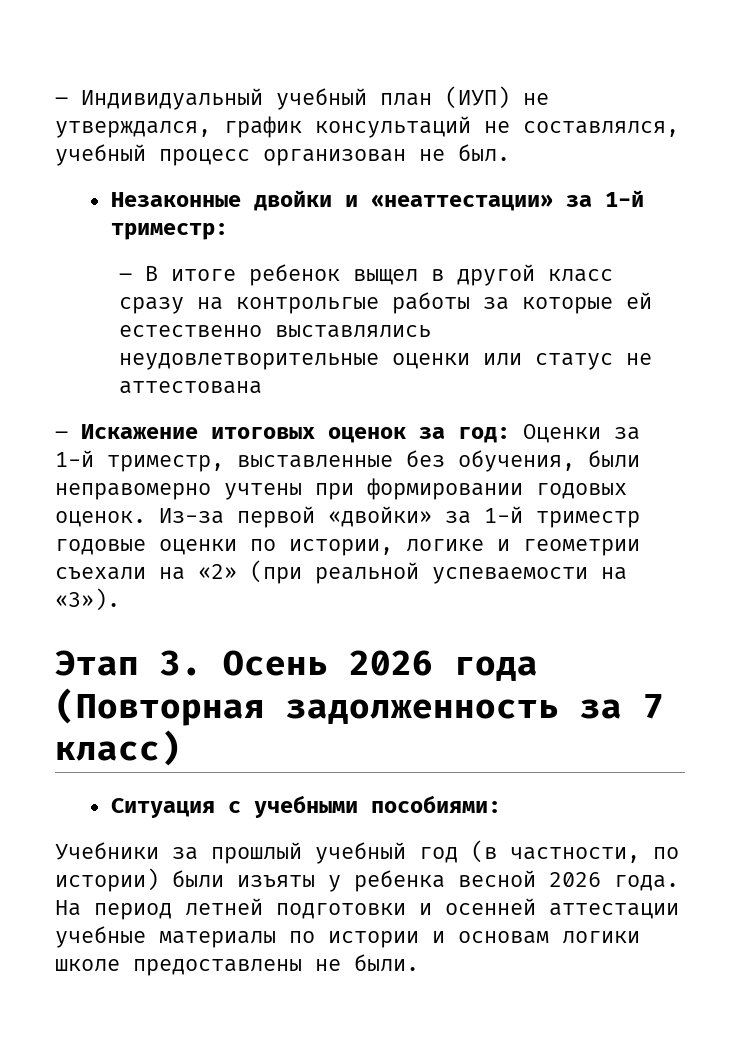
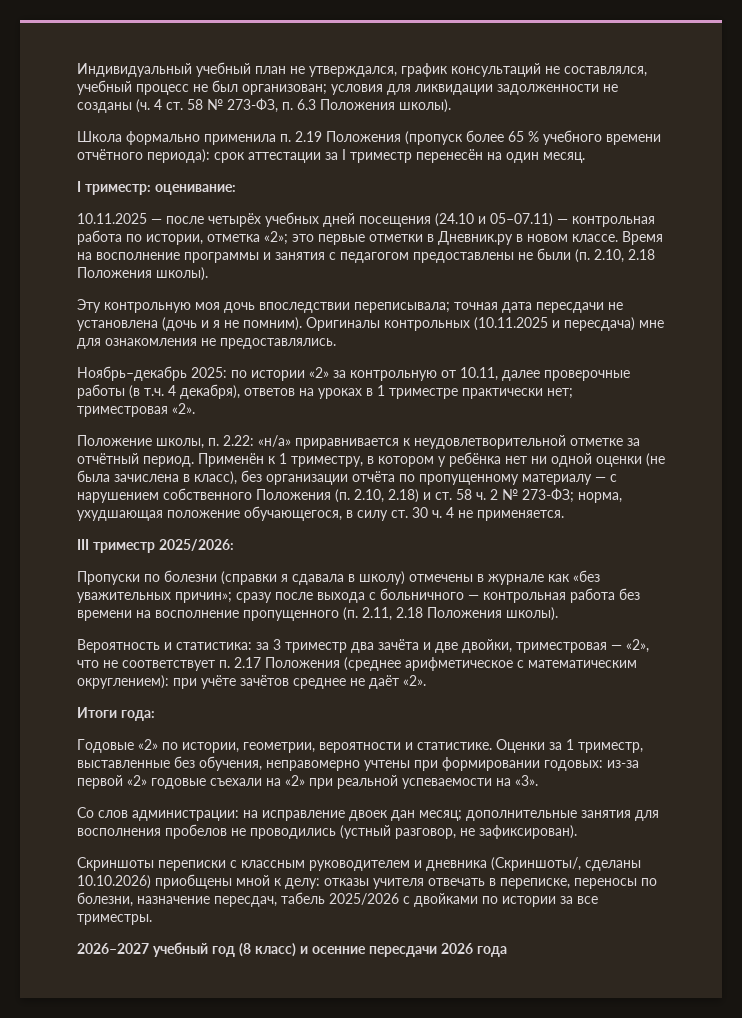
- – Индивидуальный учебный план (ИУП) не утверждался, график консультаций не составлялся, учебный процесс организован не был.
- Незаконные двойки и «неаттестации» за 1-й триместр:
- – В итоге ребенок выщел в другой класс сразу на контрольгые работы за которые ей естественно выставлялись неудовлетворительные оценки или статус не аттестована
- – Искажение итоговых оценок за год: Оценки за 1-й триместр, выставленные без обучения, были неправомерно учтены при формировании годовых оценок. Из-за первой «двойки» за 1-й триместр годовые оценки по истории, логике и геометрии съехали на «2» (при реальной успеваемости на «3»).
- Этап 3. Осень 2026 года (Повторная задолженность за 7 класс)
- Ситуация с учебными пособиями:
- Учебники за прошлый учебный год (в частности, по истории) были изъяты у ребенка весной 2026 года. На период летней подготовки и осенней аттестации учебные материалы по истории и основам логики школе предоставлены не были.
+ Индивидуальный учебный план не утверждался, график консультаций не составлялся, учебный процесс не был организован; условия для ликвидации задолженности не созданы (ч. 4 ст. 58 № 273-ФЗ, п. 6.3 Положения школы).
+ Школа формально применила п. 2.19 Положения (пропуск более 65 % учебного времени отчётного периода): срок аттестации за I триместр перенесён на один месяц.
+ I триместр: оценивание:
+ 10.11.2025 — после четырёх учебных дней посещения (24.10 и 05–07.11) — контрольная работа по истории, отметка «2»; это первые отметки в Дневник.ру в новом классе. Время на восполнение программы и занятия с педагогом предоставлены не были (п. 2.10, 2.18 Положения школы).
+ Эту контрольную моя дочь впоследствии переписывала; точная дата пересдачи не установлена (дочь и я не помним). Оригиналы контрольных (10.11.2025 и пересдача) мне для ознакомления не предоставлялись.
+ Ноябрь–декабрь 2025: по истории «2» за контрольную от 10.11, далее проверочные работы (в т.ч. 4 декабря), ответов на уроках в 1 триместре практически нет; триместровая «2».
+ Положение школы, п. 2.22: «н/а» приравнивается к неудовлетворительной отметке за отчётный период. Применён к 1 триместру, в котором у ребёнка нет ни одной оценки (не была зачислена в класс), без организации отчёта по пропущенному материалу — с нарушением собственного Положения (п. 2.10, 2.18) и ст. 58 ч. 2 № 273-ФЗ; норма, ухудшающая положение обучающегося, в силу ст. 30 ч. 4 не применяется.
+ III триместр 2025/2026:
+ Пропуски по болезни (справки я сдавала в школу) отмечены в журнале как «без уважительных причин»; сразу после выхода с больничного — контрольная работа без времени на восполнение пропущенного (п. 2.11, 2.18 Положения школы).
+ Вероятность и статистика: за 3 триместр два зачёта и две двойки, триместровая — «2», что не соответствует п. 2.17 Положения (среднее арифметическое с математическим округлением): при учёте зачётов среднее не даёт «2».
+ Итоги года:
+ Годовые «2» по истории, геометрии, вероятности и статистике. Оценки за 1 триместр, выставленные без обучения, неправомерно учтены при формировании годовых: из-за первой «2» годовые съехали на «2» при реальной успеваемости на «3».
+ Со слов администрации: на исправление двоек дан месяц; дополнительные занятия для восполнения пробелов не проводились (устный разговор, не зафиксирован).
+ Скриншоты переписки с классным руководителем и дневника (Скриншоты/, сделаны 10.10.2026) приобщены мной к делу: отказы учителя отвечать в переписке, переносы по болезни, назначение пересдач, табель 2025/2026 с двойками по истории за все триместры.
+ 2026–2027 учебный год (8 класс) и осенние пересдачи 2026 года

